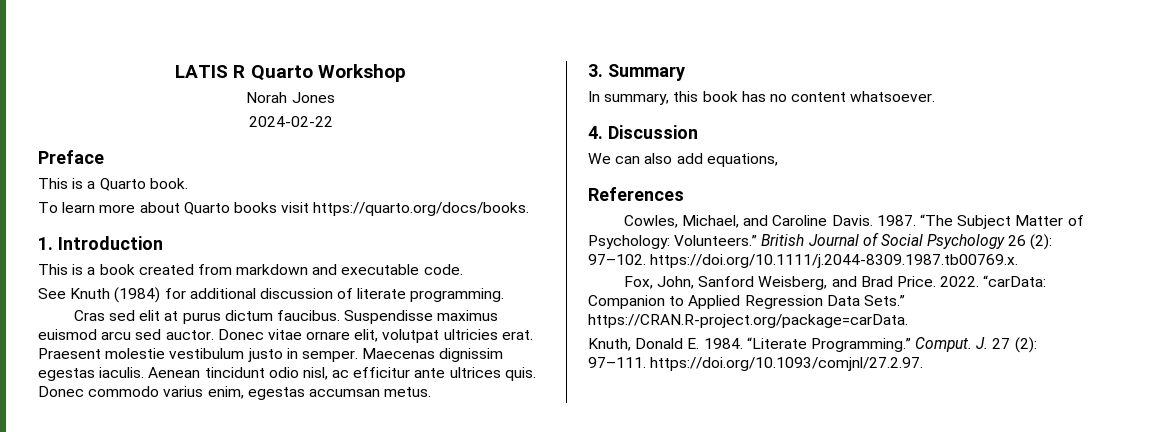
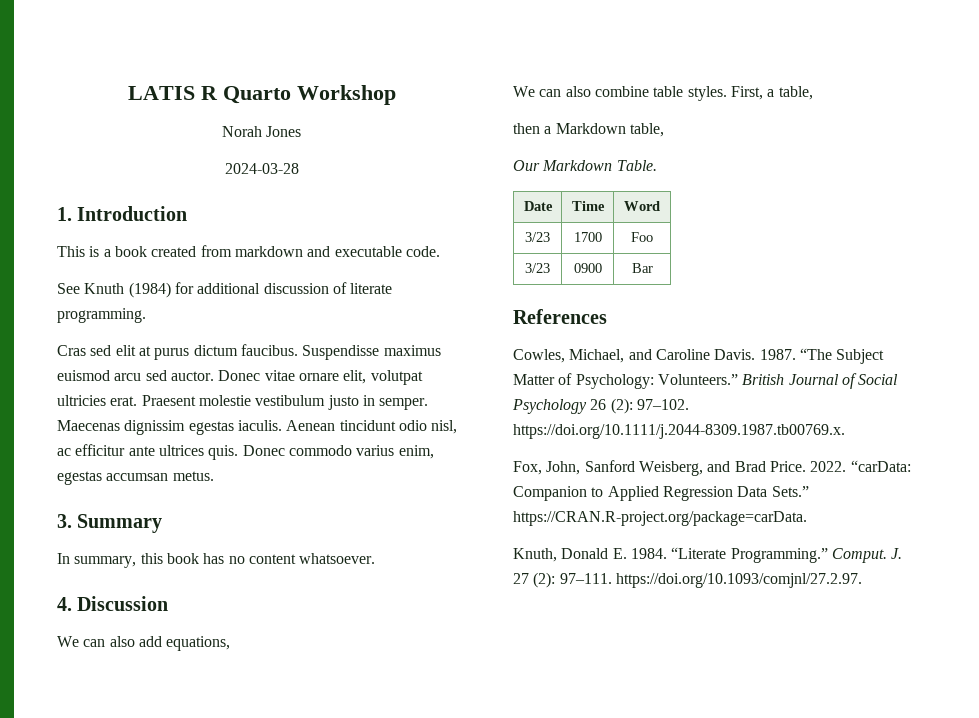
- 2024-02-22
- Preface
- This is a Quarto book.
- To learn more about Quarto books visit https://quarto.org/docs/books.
+ 2024-03-28
+ We can also combine table styles. First, a table,
+ then a Markdown table,
+ Our Markdown Table.
+ Date | Time | Word
+ 3/23 | 1700 | Foo
+ 3/23 | 0900 | Bar

